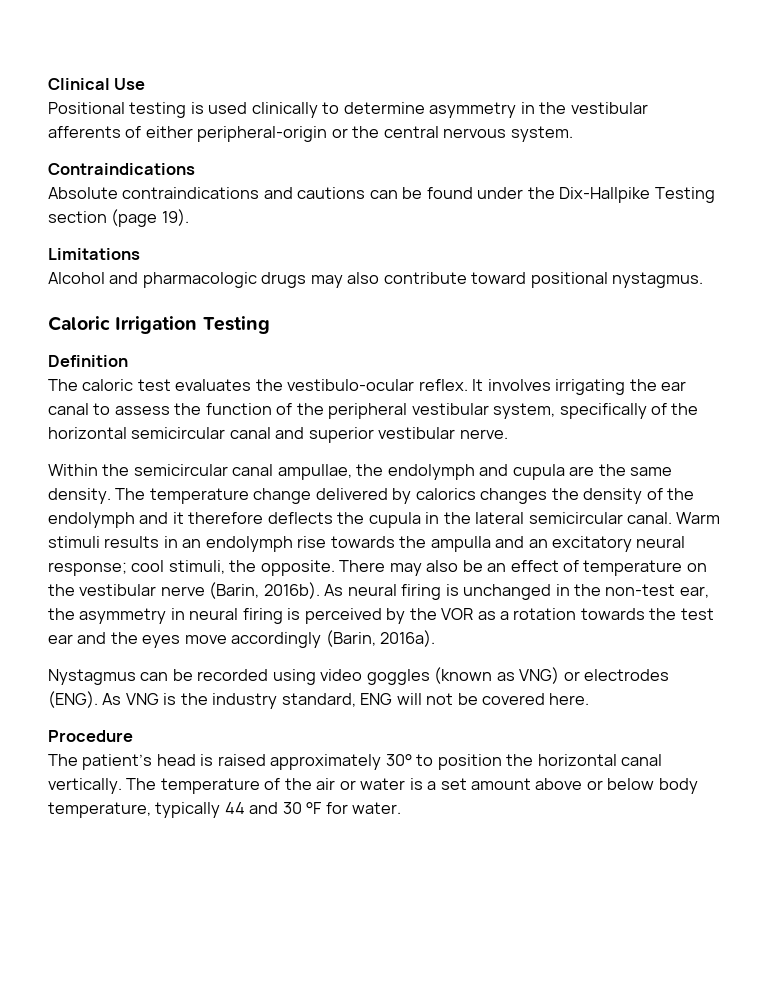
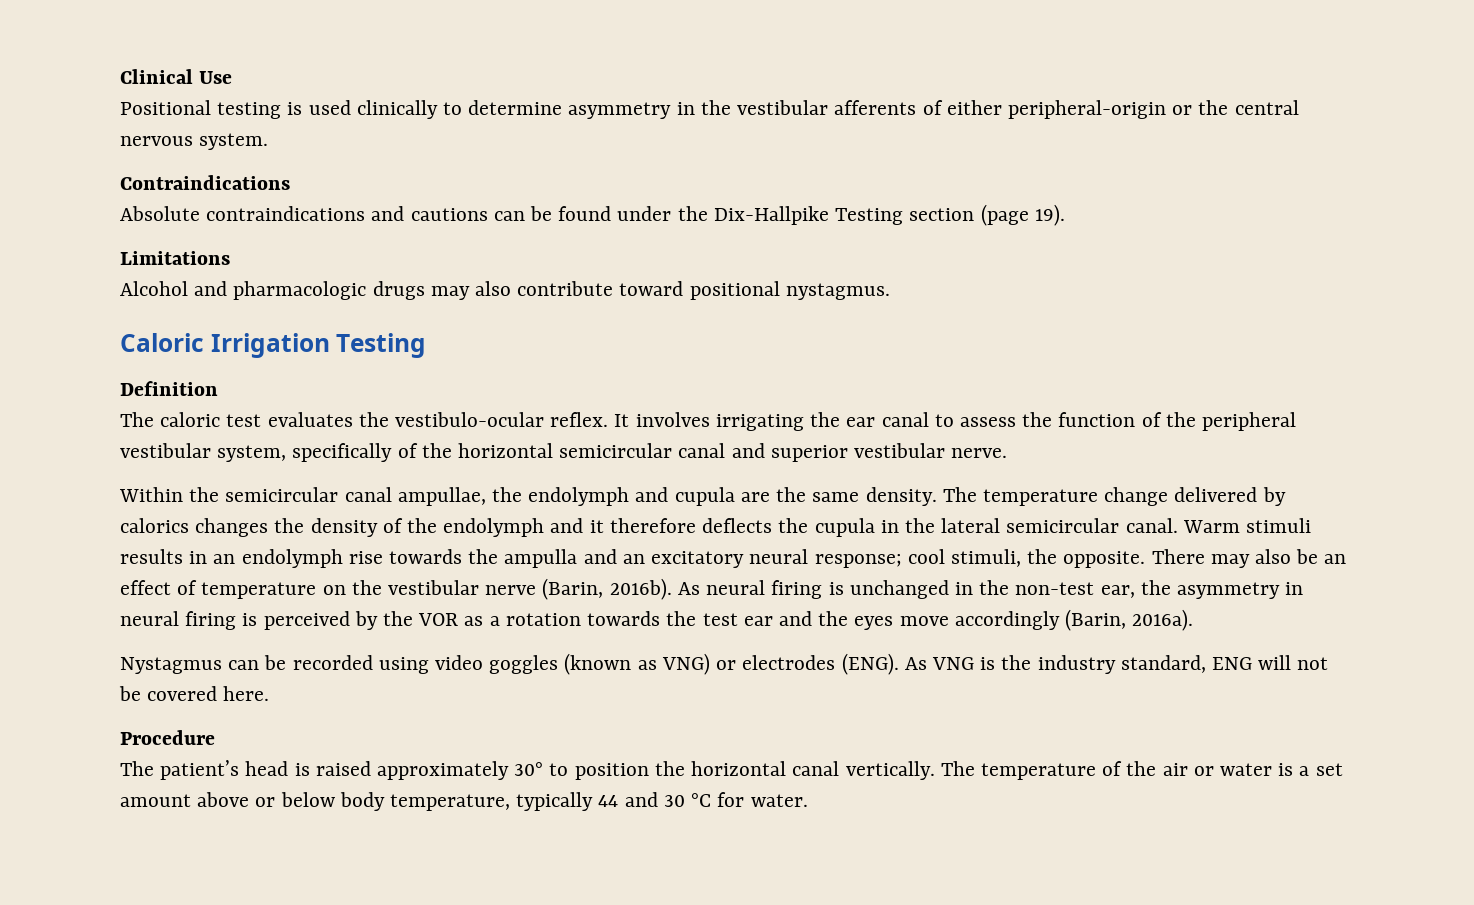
- The temperature of the air or water is a set amount above or below body temperature, typically 44 and 30 °F for water.
+ The temperature of the air or water is a set amount above or below body temperature, typically 44 and 30 °C for water.

